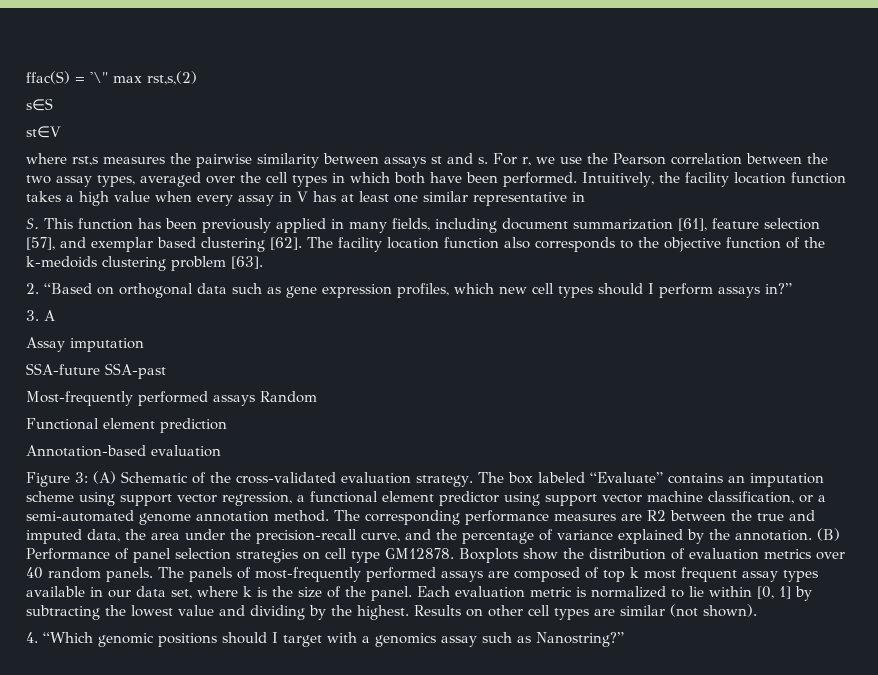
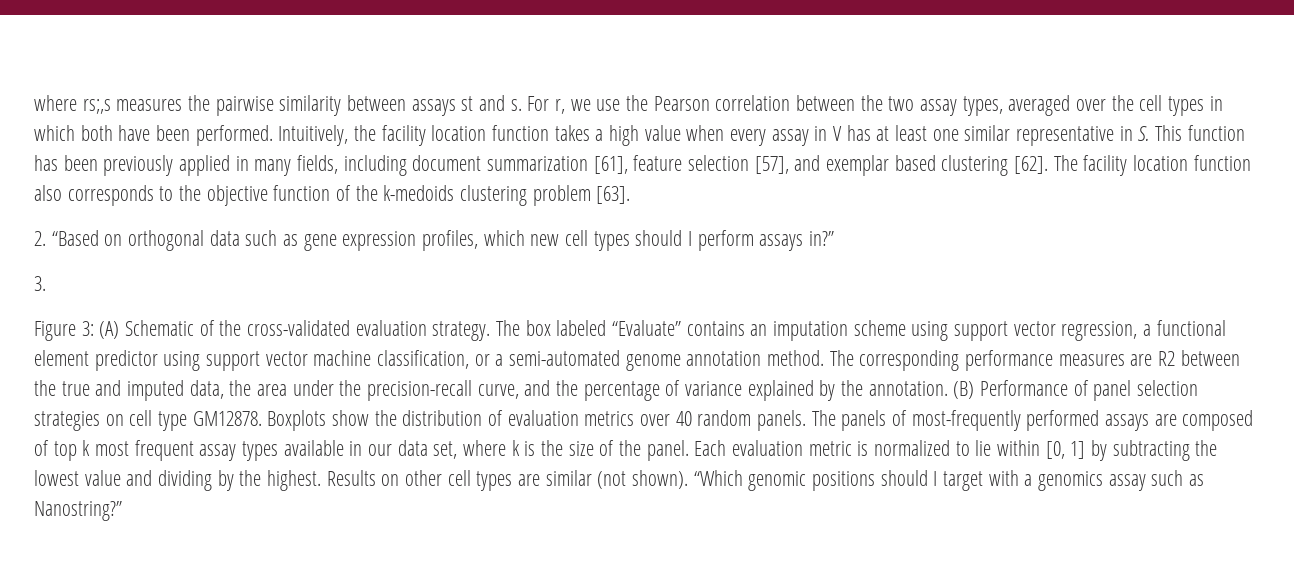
- ffac(S) = '\" max rst,s,(2)
- s∈S
- st∈V
- where rst,s measures the pairwise similarity between assays st and s.
+ where rs;,s measures the pairwise similarity between assays st and s.
- Intuitively, the facility location function takes a high value when every assay in V has at least one similar representative in
- S. This function has been previously applied in many fields, including document summarization [61], feature selection [57], and exemplar based clustering [62].
+ Intuitively, the facility location function takes a high value when every assay in V has at least one similar representative in S. This function has been previously applied in many fields, including document summarization [61], feature selection [57], and exemplar based clustering [62].
- 3. A
- Assay imputation
- SSA-future SSA-past
- Most-frequently performed assays Random
- Functional element prediction
- Annotation-based evaluation
+ 3.
- Results on other cell types are similar (not shown).
- 4. “Which genomic positions should I target with a genomics assay such as Nanostring?”
+ Results on other cell types are similar (not shown). “Which genomic positions should I target with a genomics assay such as Nanostring?”

